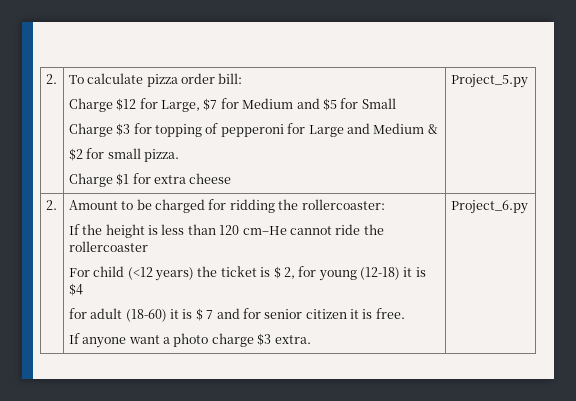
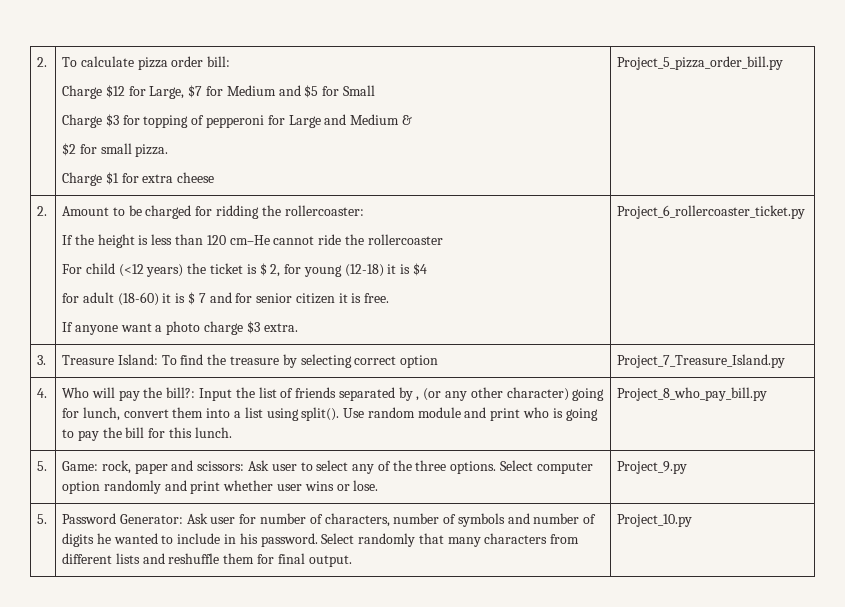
  2. | To calculate pizza order bill:
  Charge $12 for Large, $7 for Medium and $5 for Small
  Charge $3 for topping of pepperoni for Large and Medium &
  $2 for small pizza.
- Charge $1 for extra cheese | Project_5.py
+ Charge $1 for extra cheese | Project_5_pizza_order_bill.py
- Project_6.py
+ Project_6_rollercoaster_ticket.py
+ 3. | Treasure Island: To find the treasure by selecting correct option | Project_7_Treasure_Island.py
+ 4. | Who will pay the bill?: Input the list of friends separated by , (or any other character) going for lunch, convert them into a list using split(). Use random module and print who is going to pay the bill for this lunch. | Project_8_who_pay_bill.py
+ 5. | Game: rock, paper and scissors: Ask user to select any of the three options. Select computer option randomly and print whether user wins or lose. | Project_9.py
+ 5. | Password Generator: Ask user for number of characters, number of symbols and number of digits he wanted to include in his password. Select randomly that many characters from different lists and reshuffle them for final output. | Project_10.py

